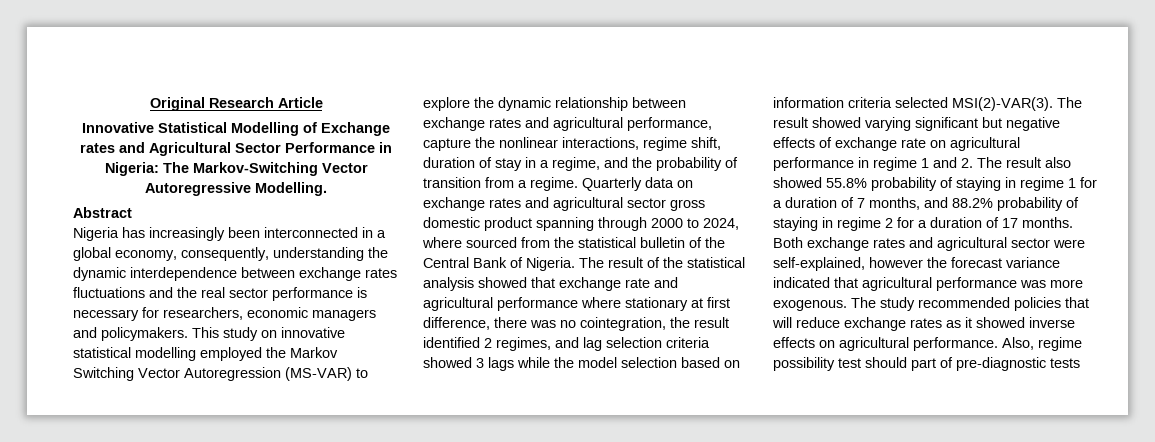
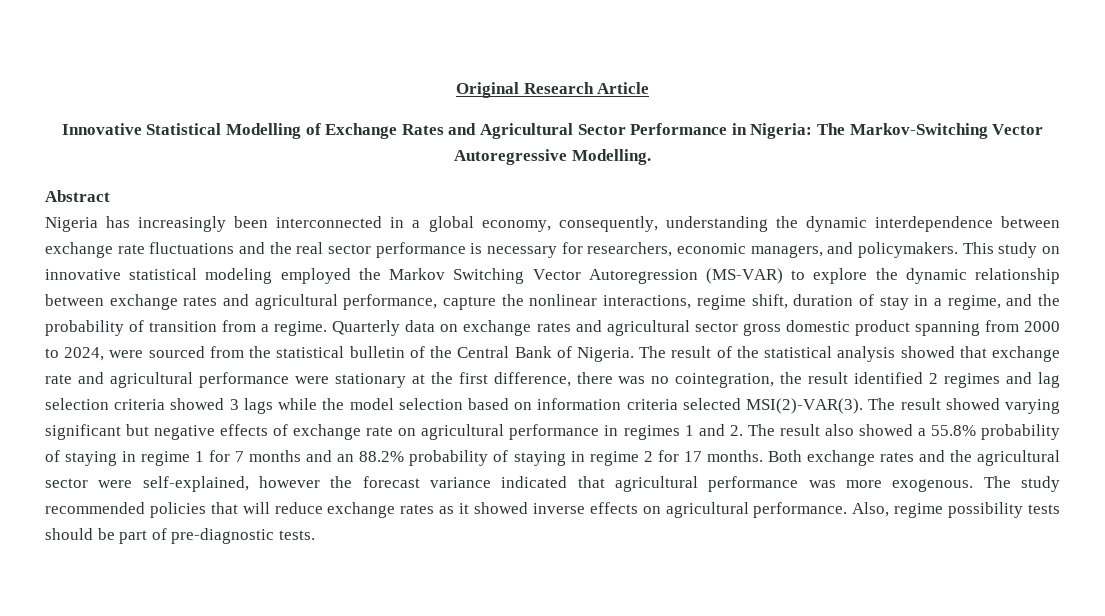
- Innovative Statistical Modelling of Exchange rates and Agricultural Sector Performance in Nigeria: The Markov-Switching Vector Autoregressive Modelling.
+ Innovative Statistical Modelling of Exchange Rates and Agricultural Sector Performance in Nigeria: The Markov-Switching Vector Autoregressive Modelling.
- Nigeria has increasingly been interconnected in a global economy, consequently, understanding the dynamic interdependence between exchange rates fluctuations and the real sector performance is necessary for researchers, economic managers and policymakers.
+ Nigeria has increasingly been interconnected in a global economy, consequently, understanding the dynamic interdependence between exchange rate fluctuations and the real sector performance is necessary for researchers, economic managers, and policymakers.
- This study on innovative statistical modelling employed the Markov Switching Vector Autoregression (MS-VAR) to explore the dynamic relationship between exchange rates and agricultural performance, capture the nonlinear interactions, regime shift, duration of stay in a regime, and the probability of transition from a regime.
+ This study on innovative statistical modeling employed the Markov Switching Vector Autoregression (MS-VAR) to explore the dynamic relationship between exchange rates and agricultural performance, capture the nonlinear interactions, regime shift, duration of stay in a regime, and the probability of transition from a regime.
- Quarterly data on exchange rates and agricultural sector gross domestic product spanning through 2000 to 2024, where sourced from the statistical bulletin of the Central Bank of Nigeria.
+ Quarterly data on exchange rates and agricultural sector gross domestic product spanning from 2000 to 2024, were sourced from the statistical bulletin of the Central Bank of Nigeria.
- The result of the statistical analysis showed that exchange rate and agricultural performance where stationary at first difference, there was no cointegration, the result identified 2 regimes, and lag selection criteria showed 3 lags while the model selection based on information criteria selected MSI(2)-VAR(3).
+ The result of the statistical analysis showed that exchange rate and agricultural performance were stationary at the first difference, there was no cointegration, the result identified 2 regimes and lag selection criteria showed 3 lags while the model selection based on information criteria selected MSI(2)-VAR(3).
- The result showed varying significant but negative effects of exchange rate on agricultural performance in regime 1 and 2. The result also showed 55.8% probability of staying in regime 1 for a duration of 7 months, and 88.2% probability of staying in regime 2 for a duration of 17 months.
+ The result showed varying significant but negative effects of exchange rate on agricultural performance in regimes 1 and 2. The result also showed a 55.8% probability of staying in regime 1 for 7 months and an 88.2% probability of staying in regime 2 for 17 months.
- Both exchange rates and agricultural sector were self-explained, however the forecast variance indicated that agricultural performance was more exogenous.
+ Both exchange rates and the agricultural sector were self-explained, however the forecast variance indicated that agricultural performance was more exogenous.
- Also, regime possibility test should part of pre-diagnostic tests
+ Also, regime possibility tests should be part of pre-diagnostic tests.

